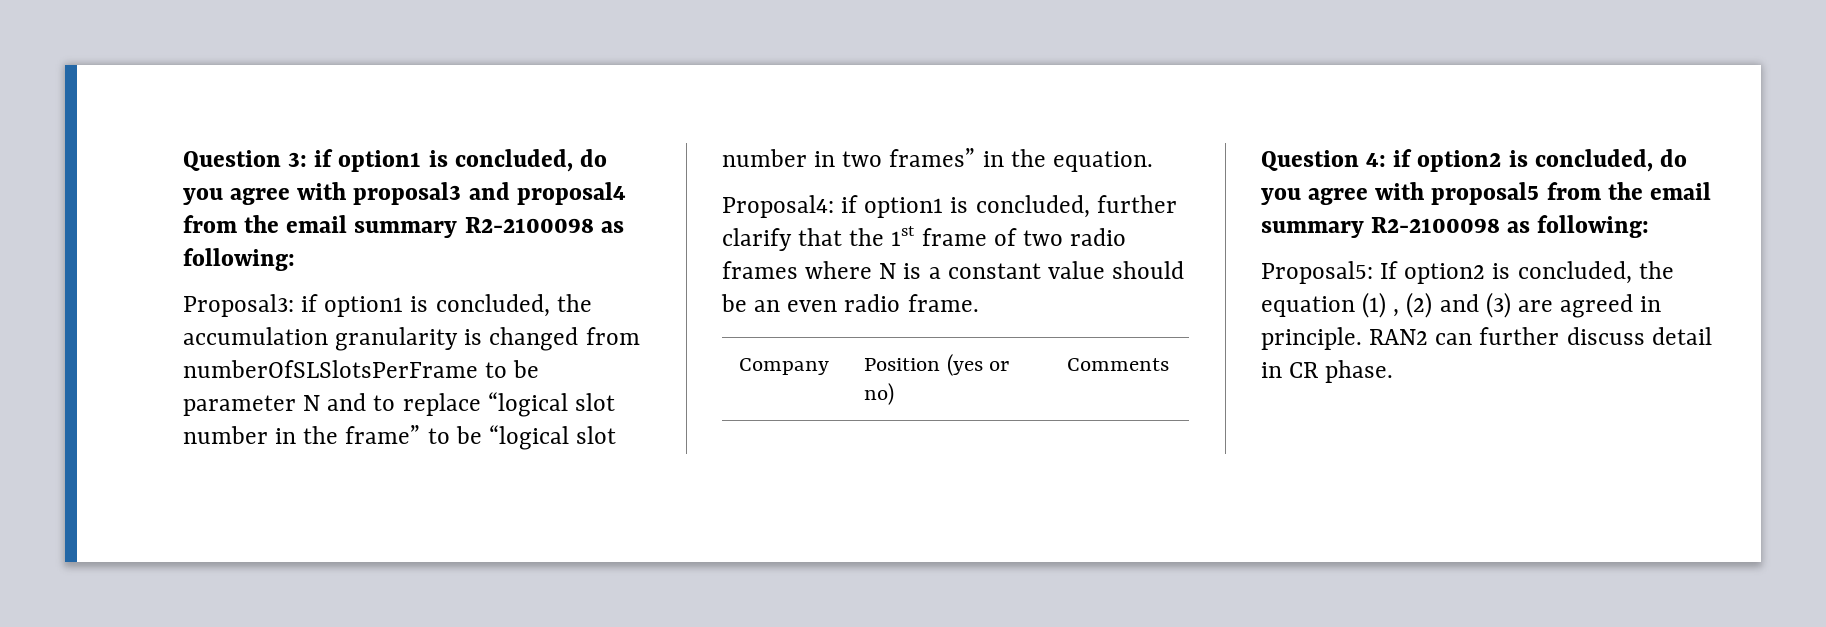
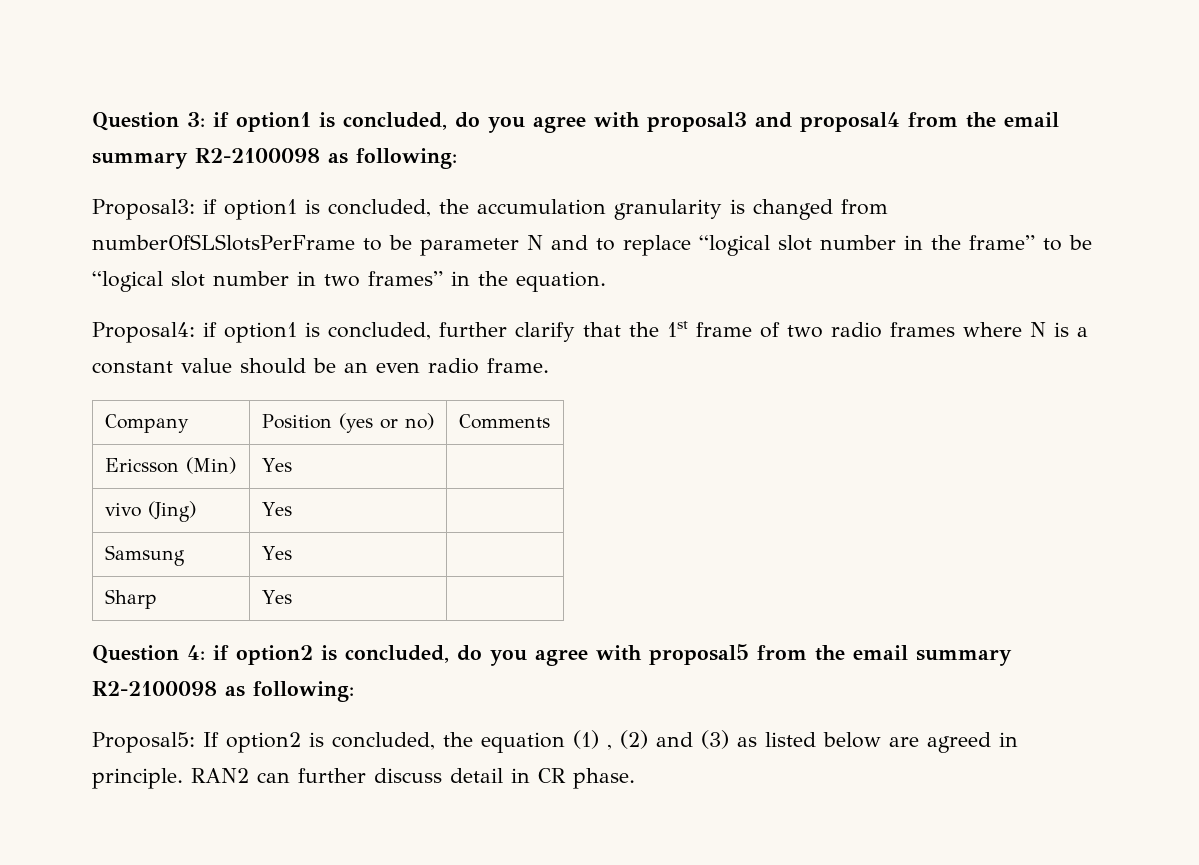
+ Ericsson (Min) | Yes |
+ vivo (Jing) | Yes |
+ Samsung | Yes |
+ Sharp | Yes |
- Proposal5: If option2 is concluded, the equation (1) , (2) and (3) are agreed in principle.
+ Proposal5: If option2 is concluded, the equation (1) , (2) and (3) as listed below are agreed in principle.

